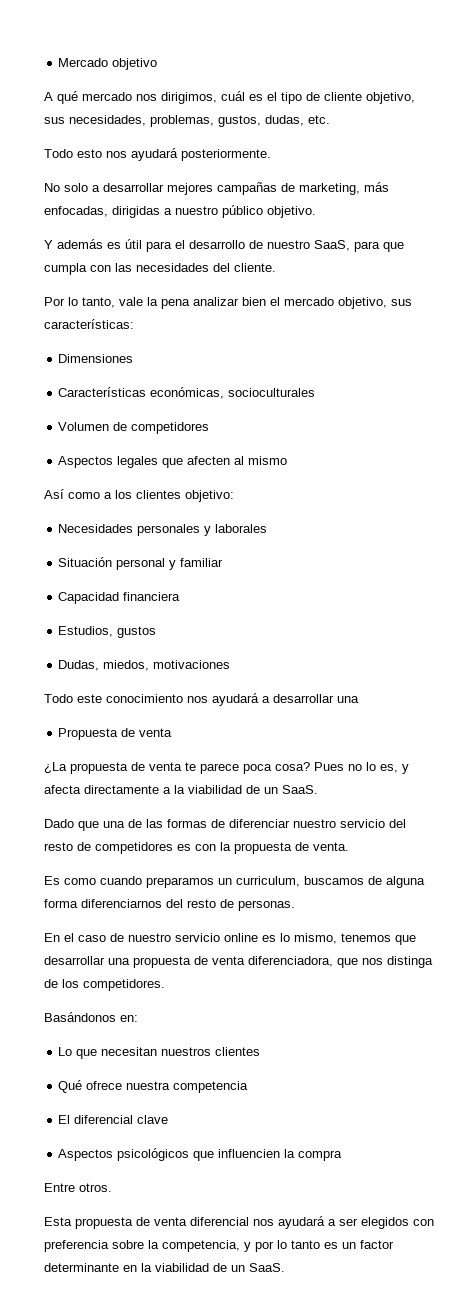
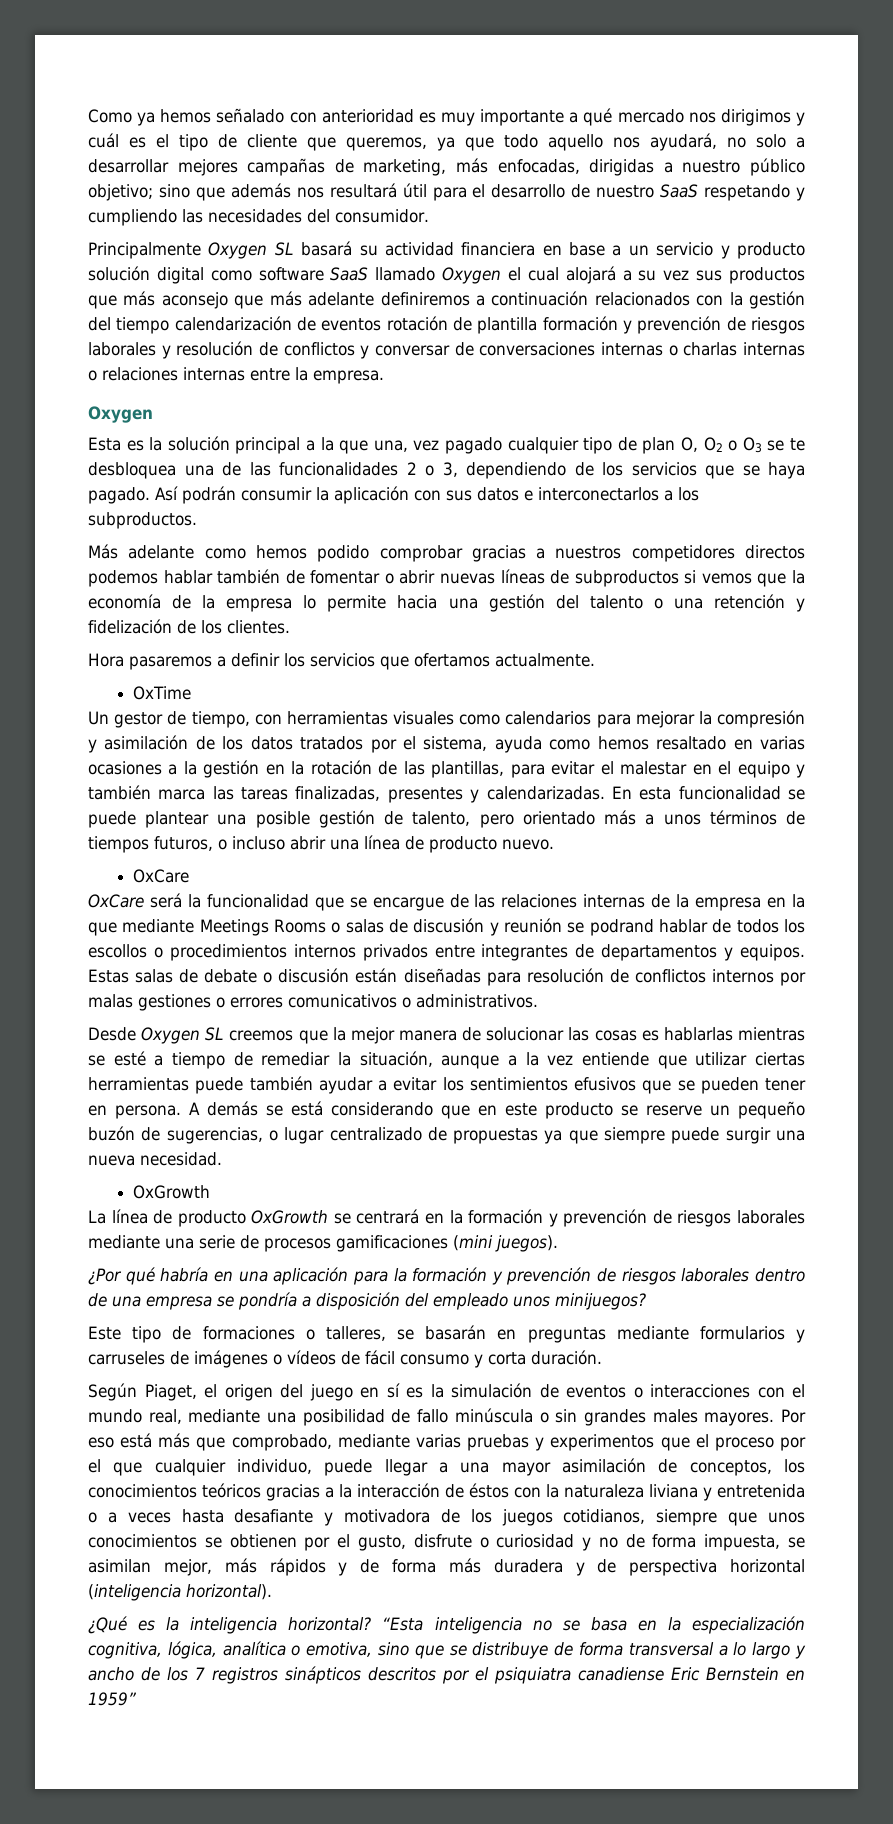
- Mercado objetivo
- A qué mercado nos dirigimos, cuál es el tipo de cliente objetivo, sus necesidades, problemas, gustos, dudas, etc.
- Todo esto nos ayudará posteriormente.
- No solo a desarrollar mejores campañas de marketing, más enfocadas, dirigidas a nuestro público objetivo.
- Y además es útil para el desarrollo de nuestro SaaS, para que cumpla con las necesidades del cliente.
- Por lo tanto, vale la pena analizar bien el mercado objetivo, sus características:
- Dimensiones
- Características económicas, socioculturales
- Volumen de competidores
- Aspectos legales que afecten al mismo
- Así como a los clientes objetivo:
- Necesidades personales y laborales
- Situación personal y familiar
- Capacidad financiera
- Estudios, gustos
- Dudas, miedos, motivaciones
- Todo este conocimiento nos ayudará a desarrollar una
- Propuesta de venta
- ¿La propuesta de venta te parece poca cosa? Pues no lo es, y afecta directamente a la viabilidad de un SaaS.
- Dado que una de las formas de diferenciar nuestro servicio del resto de competidores es con la propuesta de venta.
- Es como cuando preparamos un curriculum, buscamos de alguna forma diferenciarnos del resto de personas.
- En el caso de nuestro servicio online es lo mismo, tenemos que desarrollar una propuesta de venta diferenciadora, que nos distinga de los competidores.
- Basándonos en:
- Lo que necesitan nuestros clientes
- Qué ofrece nuestra competencia
- El diferencial clave
- Aspectos psicológicos que influencien la compra
- Entre otros.
- Esta propuesta de venta diferencial nos ayudará a ser elegidos con preferencia sobre la competencia, y por lo tanto es un factor determinante en la viabilidad de un SaaS.
+ Como ya hemos señalado con anterioridad es muy importante a qué mercado nos dirigimos y cuál es el tipo de cliente que queremos, ya que todo aquello nos ayudará, no solo a desarrollar mejores campañas de marketing, más enfocadas, dirigidas a nuestro público objetivo; sino que además nos resultará útil para el desarrollo de nuestro SaaS respetando y cumpliendo las necesidades del consumidor.
+ Principalmente Oxygen SL basará su actividad financiera en base a un servicio y producto solución digital como software SaaS llamado Oxygen el cual alojará a su vez sus productos que más aconsejo que más adelante definiremos a continuación relacionados con la gestión del tiempo calendarización de eventos rotación de plantilla formación y prevención de riesgos laborales y resolución de conflictos y conversar de conversaciones internas o charlas internas o relaciones internas entre la empresa.
+ Oxygen
+ Esta es la solución principal a la que una, vez pagado cualquier tipo de plan O, O2 o O3 se te desbloquea una de las funcionalidades 2 o 3, dependiendo de los servicios que se haya pagado. Así podrán consumir la aplicación con sus datos e interconectarlos a los subproductos.
+ Más adelante como hemos podido comprobar gracias a nuestros competidores directos podemos hablar también de fomentar o abrir nuevas líneas de subproductos si vemos que la economía de la empresa lo permite hacia una gestión del talento o una retención y fidelización de los clientes.
+ Hora pasaremos a definir los servicios que ofertamos actualmente.
+ OxTime
+ Un gestor de tiempo, con herramientas visuales como calendarios para mejorar la compresión y asimilación de los datos tratados por el sistema, ayuda como hemos resaltado en varias ocasiones a la gestión en la rotación de las plantillas, para evitar el malestar en el equipo y también marca las tareas finalizadas, presentes y calendarizadas. En esta funcionalidad se puede plantear una posible gestión de talento, pero orientado más a unos términos de tiempos futuros, o incluso abrir una línea de producto nuevo.
+ OxCare
+ OxCare será la funcionalidad que se encargue de las relaciones internas de la empresa en la que mediante Meetings Rooms o salas de discusión y reunión se podrand hablar de todos los escollos o procedimientos internos privados entre integrantes de departamentos y equipos. Estas salas de debate o discusión están diseñadas para resolución de conflictos internos por malas gestiones o errores comunicativos o administrativos.
+ Desde Oxygen SL creemos que la mejor manera de solucionar las cosas es hablarlas mientras se esté a tiempo de remediar la situación, aunque a la vez entiende que utilizar ciertas herramientas puede también ayudar a evitar los sentimientos efusivos que se pueden tener en persona. A demás se está considerando que en este producto se reserve un pequeño buzón de sugerencias, o lugar centralizado de propuestas ya que siempre puede surgir una nueva necesidad.
+ OxGrowth
+ La línea de producto OxGrowth se centrará en la formación y prevención de riesgos laborales mediante una serie de procesos gamificaciones (mini juegos).
+ ¿Por qué habría en una aplicación para la formación y prevención de riesgos laborales dentro de una empresa se pondría a disposición del empleado unos minijuegos?
+ Este tipo de formaciones o talleres, se basarán en preguntas mediante formularios y carruseles de imágenes o vídeos de fácil consumo y corta duración.
+ Según Piaget, el origen del juego en sí es la simulación de eventos o interacciones con el mundo real, mediante una posibilidad de fallo minúscula o sin grandes males mayores. Por eso está más que comprobado, mediante varias pruebas y experimentos que el proceso por el que cualquier individuo, puede llegar a una mayor asimilación de conceptos, los conocimientos teóricos gracias a la interacción de éstos con la naturaleza liviana y entretenida o a veces hasta desafiante y motivadora de los juegos cotidianos, siempre que unos conocimientos se obtienen por el gusto, disfrute o curiosidad y no de forma impuesta, se asimilan mejor, más rápidos y de forma más duradera y de perspectiva horizontal (inteligencia horizontal).
+ ¿Qué es la inteligencia horizontal? “Esta inteligencia no se basa en la especialización cognitiva, lógica, analítica o emotiva, sino que se distribuye de forma transversal a lo largo y ancho de los 7 registros sinápticos descritos por el psiquiatra canadiense Eric Bernstein en 1959”

